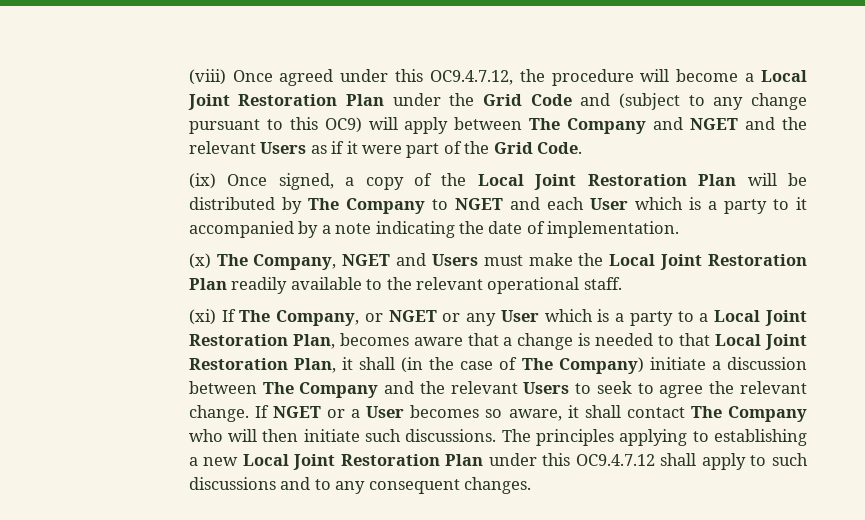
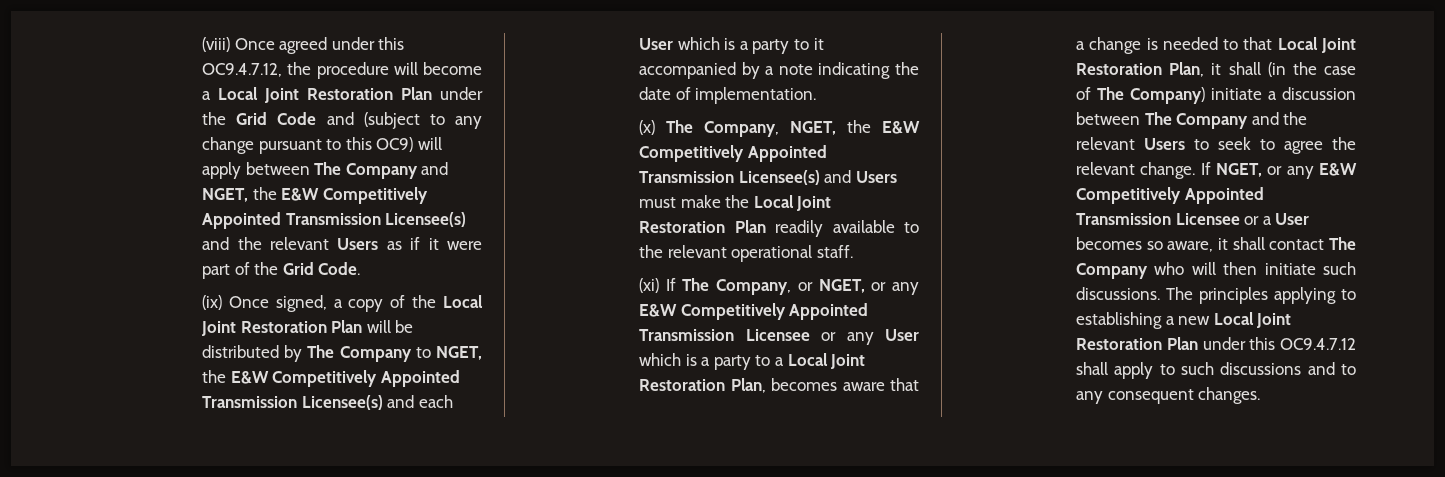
- (viii) Once agreed under this OC9.4.7.12, the procedure will become a Local Joint Restoration Plan under the Grid Code and (subject to any change pursuant to this OC9) will apply between The Company and NGET and the relevant Users as if it were part of the Grid Code.
+ (viii) Once agreed under this OC9.4.7.12, the procedure will become a Local Joint Restoration Plan under the Grid Code and (subject to any change pursuant to this OC9) will apply between The Company and NGET, the E&W Competitively Appointed Transmission Licensee(s) and the relevant Users as if it were part of the Grid Code.
- (ix) Once signed, a copy of the Local Joint Restoration Plan will be distributed by The Company to NGET and each User which is a party to it accompanied by a note indicating the date of implementation.
+ (ix) Once signed, a copy of the Local Joint Restoration Plan will be distributed by The Company to NGET, the E&W Competitively Appointed Transmission Licensee(s) and each User which is a party to it accompanied by a note indicating the date of implementation.
- (x) The Company, NGET and Users must make the Local Joint Restoration Plan readily available to the relevant operational staff.
+ (x) The Company, NGET, the E&W Competitively Appointed Transmission Licensee(s) and Users must make the Local Joint Restoration Plan readily available to the relevant operational staff.
- (xi) If The Company, or NGET or any User which is a party to a Local Joint Restoration Plan, becomes aware that a change is needed to that Local Joint Restoration Plan, it shall (in the case of The Company) initiate a discussion between The Company and the relevant Users to seek to agree the relevant change.
+ (xi) If The Company, or NGET, or any E&W Competitively Appointed Transmission Licensee or any User which is a party to a Local Joint Restoration Plan, becomes aware that a change is needed to that Local Joint Restoration Plan, it shall (in the case of The Company) initiate a discussion between The Company and the relevant Users to seek to agree the relevant change.
- If NGET or a User becomes so aware, it shall contact The Company who will then initiate such discussions.
+ If NGET, or any E&W Competitively Appointed Transmission Licensee or a User becomes so aware, it shall contact The Company who will then initiate such discussions.

